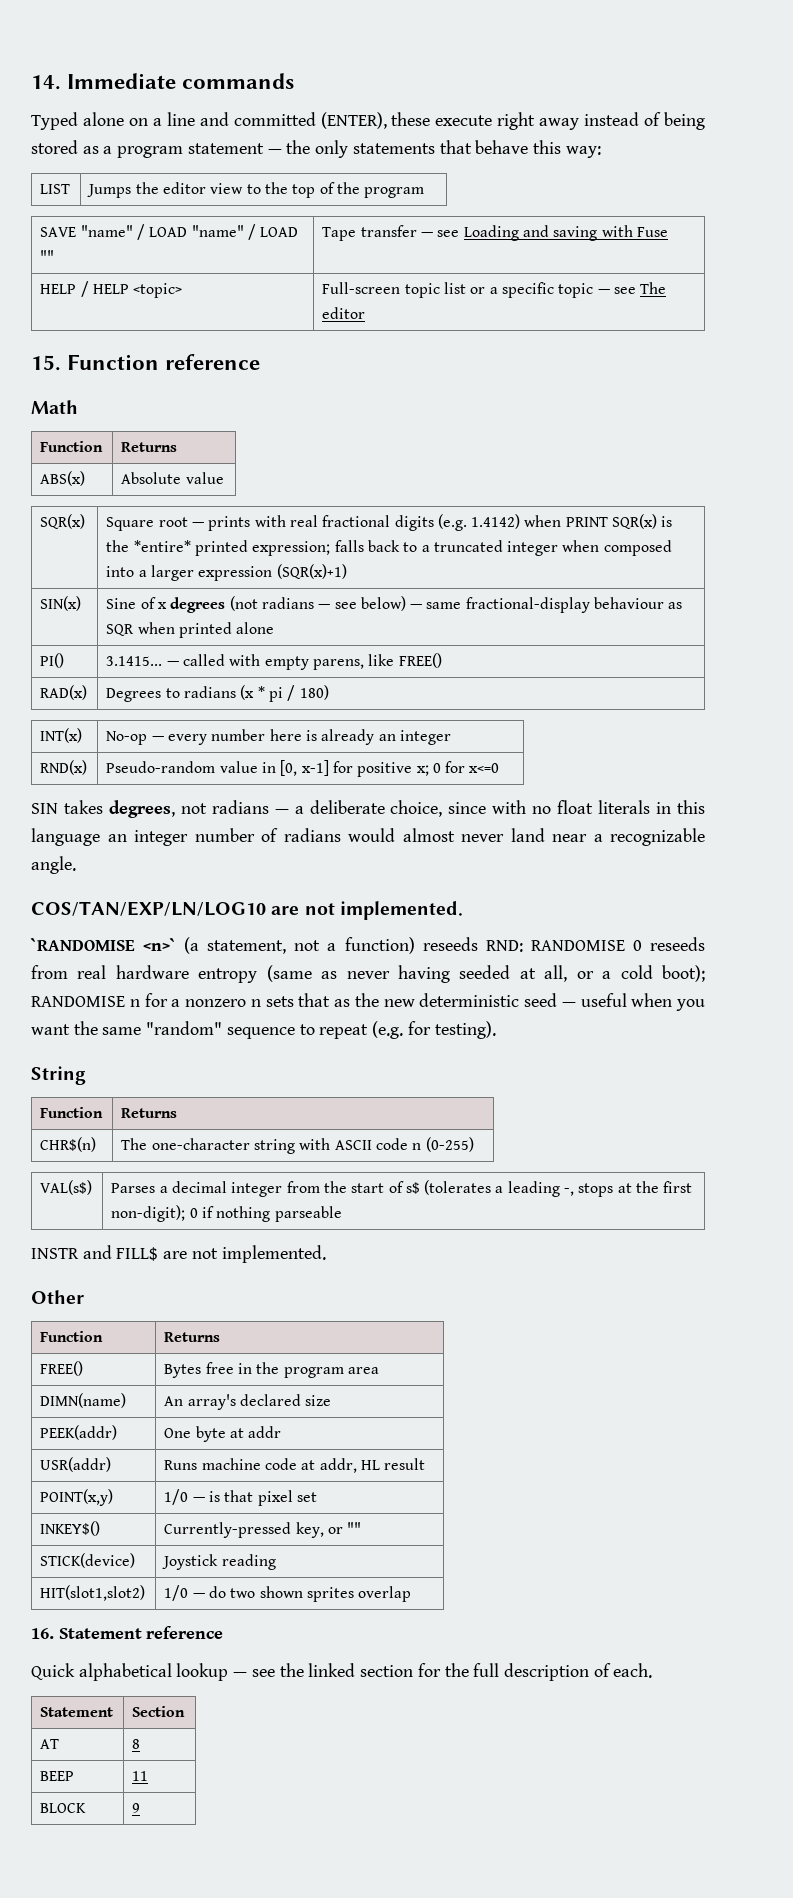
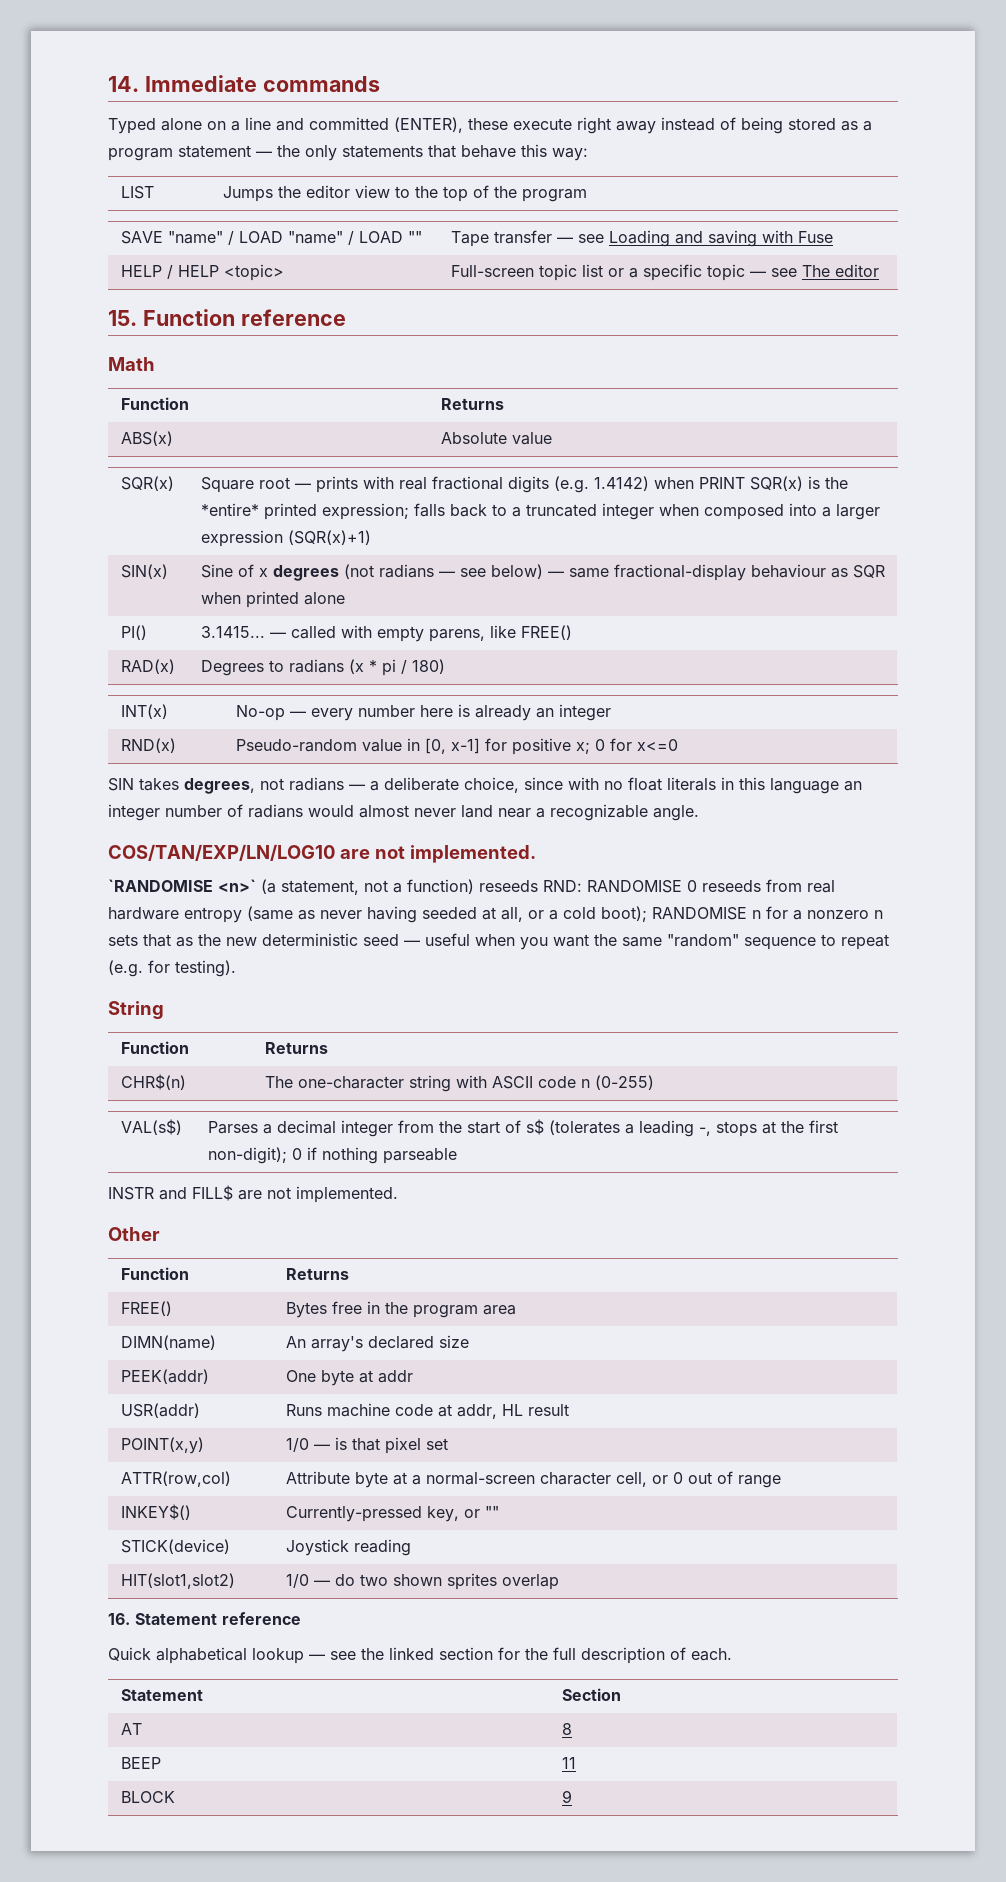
+ ATTR(row,col) | Attribute byte at a normal-screen character cell, or 0 out of range

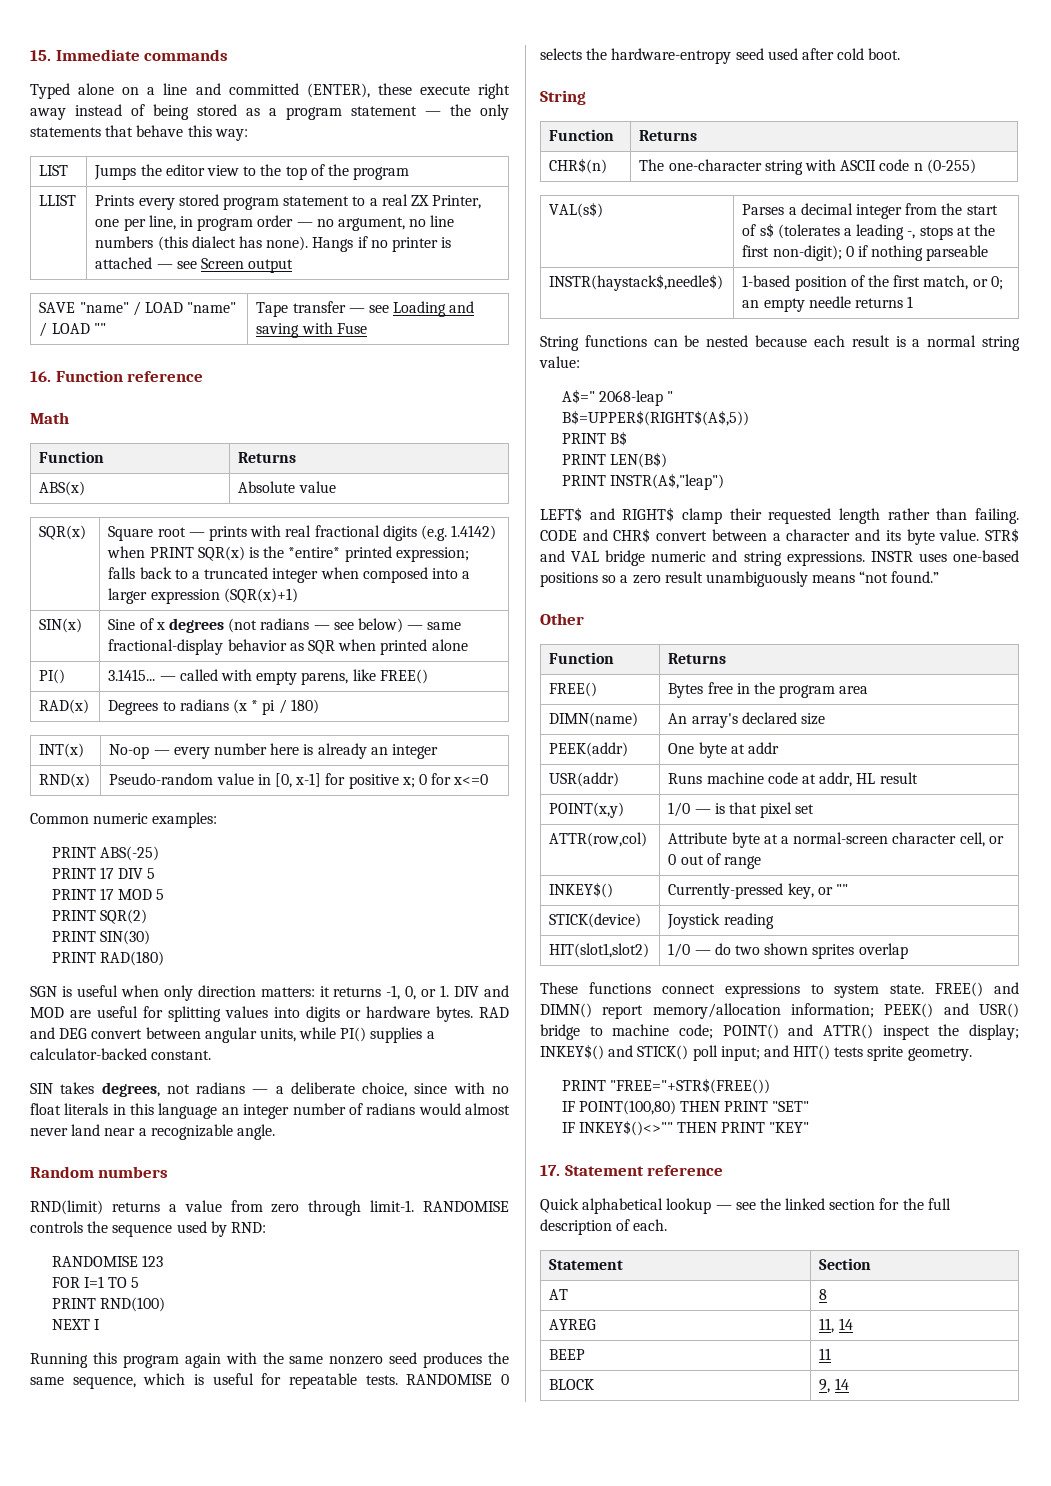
- 14. Immediate commands
+ 15. Immediate commands
+ LLIST | Prints every stored program statement to a real ZX Printer, one per line, in program order — no argument, no line numbers (this dialect has none). Hangs if no printer is attached — see Screen output
- HELP / HELP <topic> | Full-screen topic list or a specific topic — see The editor
- 15. Function reference
+ 16. Function reference
- SIN(x) | Sine of x degrees (not radians — see below) — same fractional-display behaviour as SQR when printed alone
+ SIN(x) | Sine of x degrees (not radians — see below) — same fractional-display behavior as SQR when printed alone
+ Common numeric examples:
+ PRINT ABS(-25)
+ PRINT 17 DIV 5
+ PRINT 17 MOD 5
+ PRINT SQR(2)
+ PRINT SIN(30)
+ PRINT RAD(180)
+ SGN is useful when only direction matters: it returns -1, 0, or 1. DIV and MOD are useful for splitting values into digits or hardware bytes. RAD and DEG convert between angular units, while PI() supplies a calculator-backed constant.
- COS/TAN/EXP/LN/LOG10 are not implemented.
- `RANDOMISE <n>` (a statement, not a function) reseeds RND: RANDOMISE 0 reseeds from real hardware entropy (same as never having seeded at all, or a cold boot); RANDOMISE n for a nonzero n sets that as the new deterministic seed — useful when you want the same "random" sequence to repeat (e.g. for testing).
+ Random numbers
+ RND(limit) returns a value from zero through limit-1. RANDOMISE controls the sequence used by RND:
+ RANDOMISE 123
+ FOR I=1 TO 5
+ PRINT RND(100)
+ NEXT I
+ Running this program again with the same nonzero seed produces the same sequence, which is useful for repeatable tests. RANDOMISE 0 selects the hardware-entropy seed used after cold boot.
- INSTR and FILL$ are not implemented.
+ INSTR(haystack$,needle$) | 1-based position of the first match, or 0; an empty needle returns 1
+ String functions can be nested because each result is a normal string value:
+ A$=" 2068-leap "
+ B$=UPPER$(RIGHT$(A$,5))
+ PRINT B$
+ PRINT LEN(B$)
+ PRINT INSTR(A$,"leap")
+ LEFT$ and RIGHT$ clamp their requested length rather than failing. CODE and CHR$ convert between a character and its byte value. STR$ and VAL bridge numeric and string expressions. INSTR uses one-based positions so a zero result unambiguously means “not found.”
- 16. Statement reference
+ These functions connect expressions to system state. FREE() and DIMN() report memory/allocation information; PEEK() and USR() bridge to machine code; POINT() and ATTR() inspect the display; INKEY$() and STICK() poll input; and HIT() tests sprite geometry.
+ PRINT "FREE="+STR$(FREE())
+ IF POINT(100,80) THEN PRINT "SET"
+ IF INKEY$()<>"" THEN PRINT "KEY"
+ 17. Statement reference
+ AYREG | 11, 14
- BLOCK | 9
+ BLOCK | 9, 14

